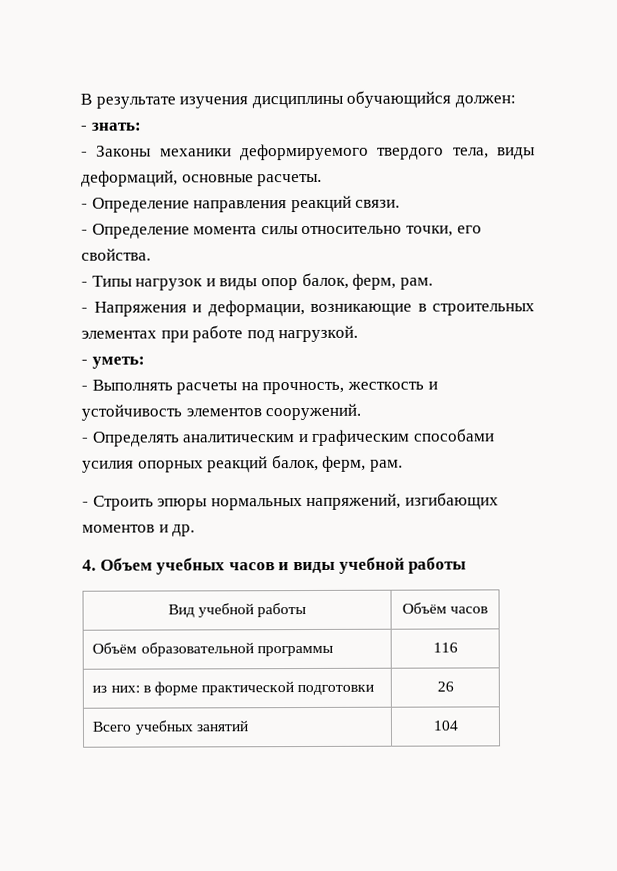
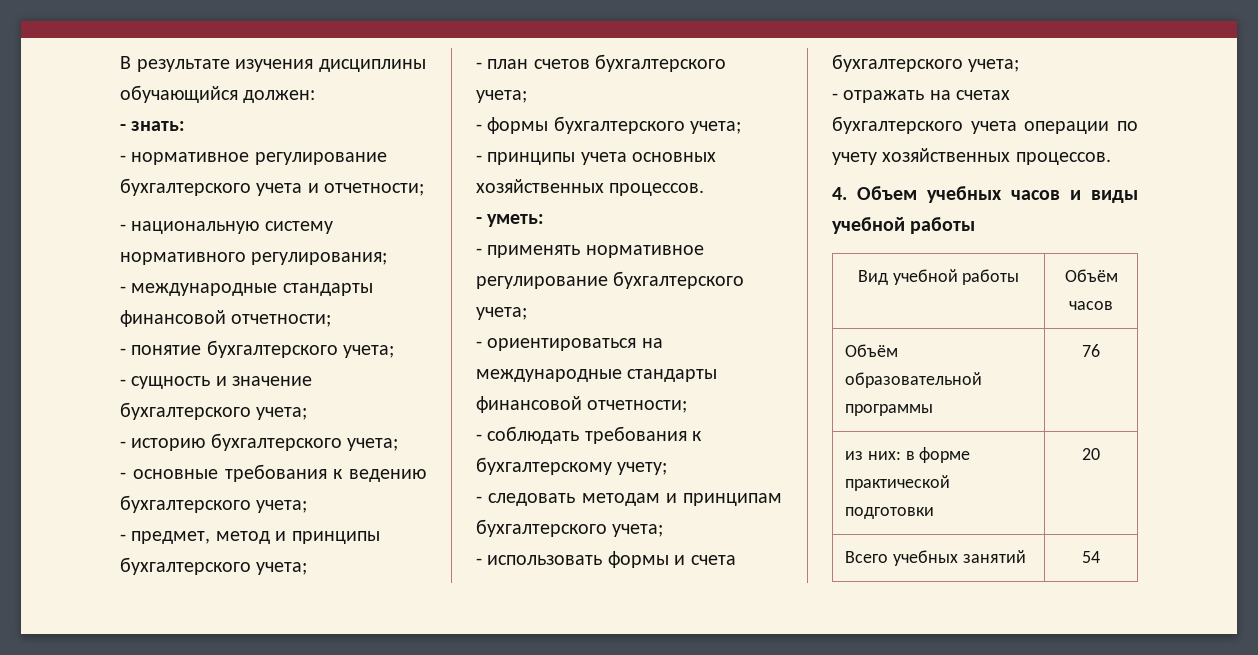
- - Законы механики деформируемого твердого тела, виды деформаций, основные расчеты.
- - Определение направления реакций связи.
- - Определение момента силы относительно точки, его свойства.
- - Типы нагрузок и виды опор балок, ферм, рам.
- - Напряжения и деформации, возникающие в строительных элементах при работе под нагрузкой.
+ - нормативное регулирование бухгалтерского учета и отчетности;
+ - национальную систему нормативного регулирования;
+ - международные стандарты финансовой отчетности;
+ - понятие бухгалтерского учета;
+ - сущность и значение бухгалтерского учета;
+ - историю бухгалтерского учета;
+ - основные требования к ведению бухгалтерского учета;
+ - предмет, метод и принципы бухгалтерского учета;
+ - план счетов бухгалтерского учета;
+ - формы бухгалтерского учета;
+ - принципы учета основных хозяйственных процессов.
  - уметь:
- - Выполнять расчеты на прочность, жесткость и устойчивость элементов сооружений.
- - Определять аналитическим и графическим способами усилия опорных реакций балок, ферм, рам.
- - Строить эпюры нормальных напряжений, изгибающих моментов и др.
+ - применять нормативное регулирование бухгалтерского учета;
+ - ориентироваться на международные стандарты финансовой отчетности;
+ - соблюдать требования к бухгалтерскому учету;
+ - следовать методам и принципам бухгалтерского учета;
+ - использовать формы и счета бухгалтерского учета;
+ - отражать на счетах бухгалтерского учета операции по учету хозяйственных процессов.
- Объём образовательной программы | 116
+ Объём образовательной программы | 76
- из них: в форме практической подготовки | 26
+ из них: в форме практической подготовки | 20
- Всего учебных занятий | 104
+ Всего учебных занятий | 54

